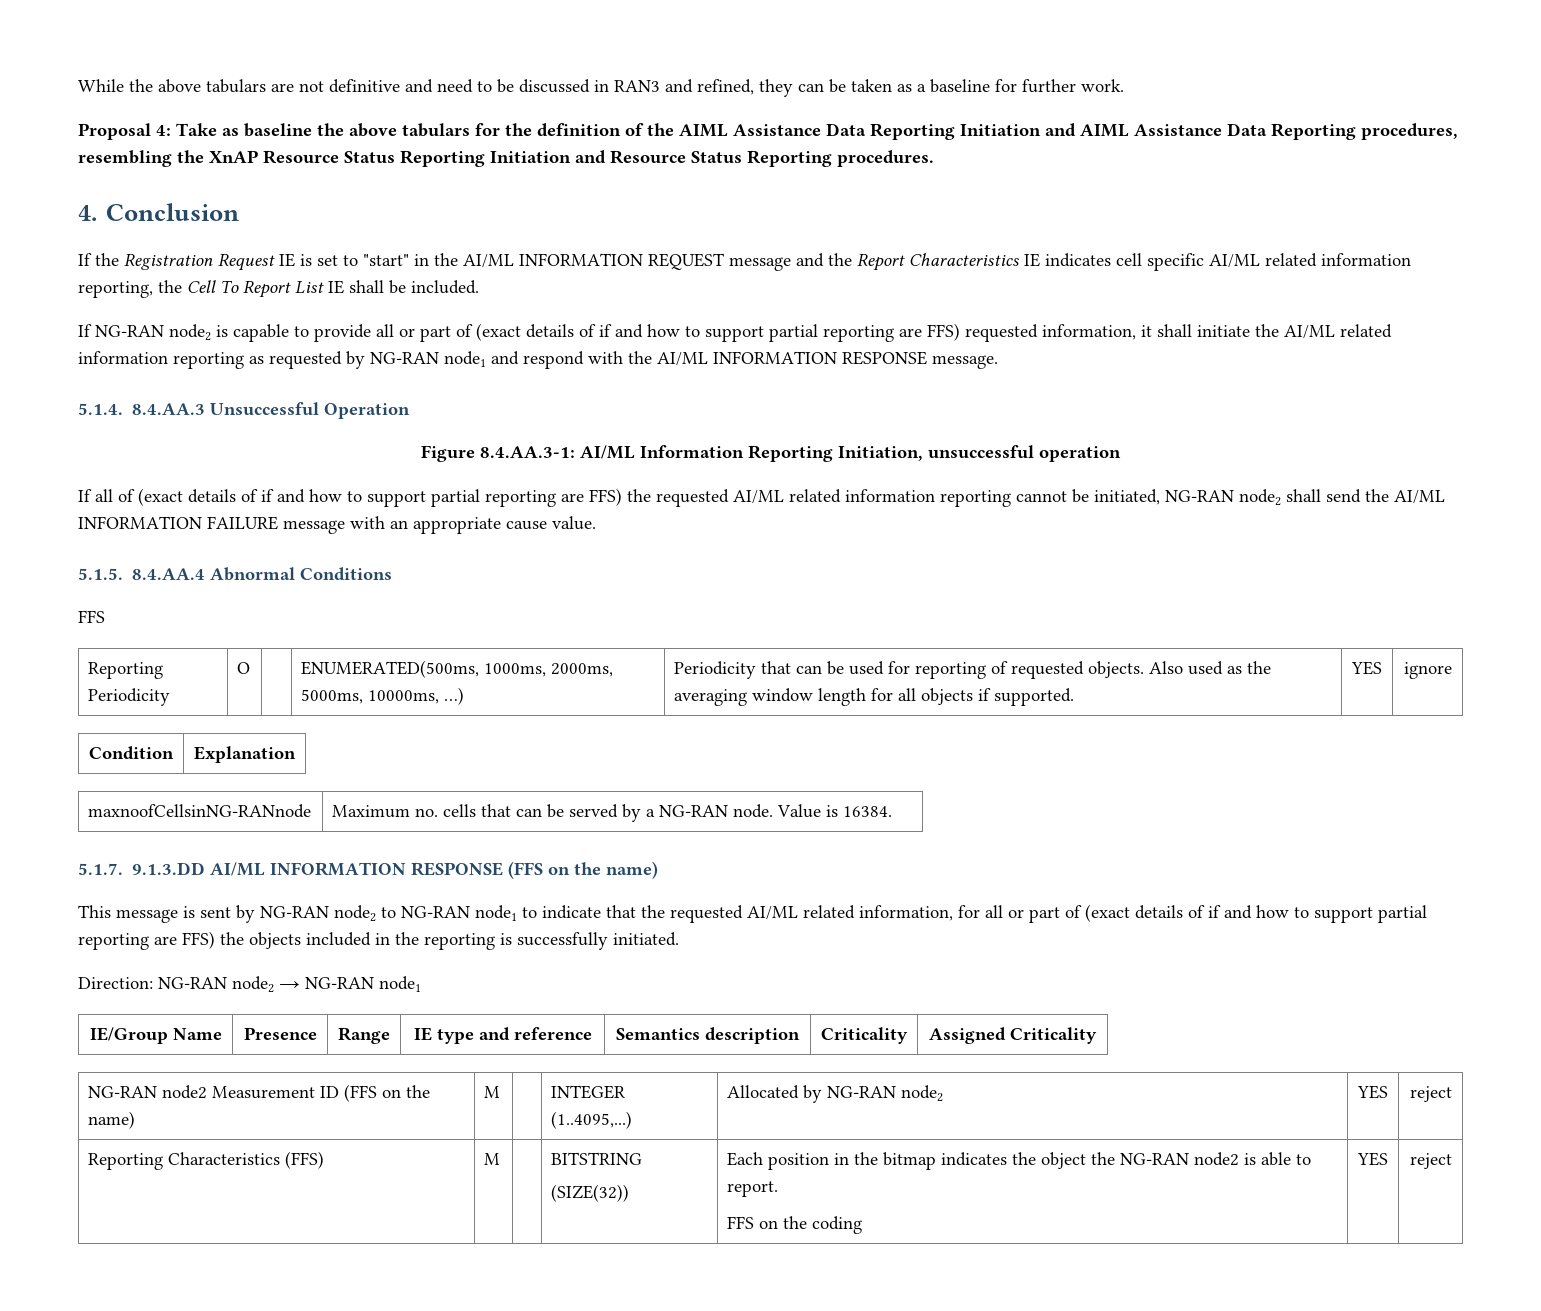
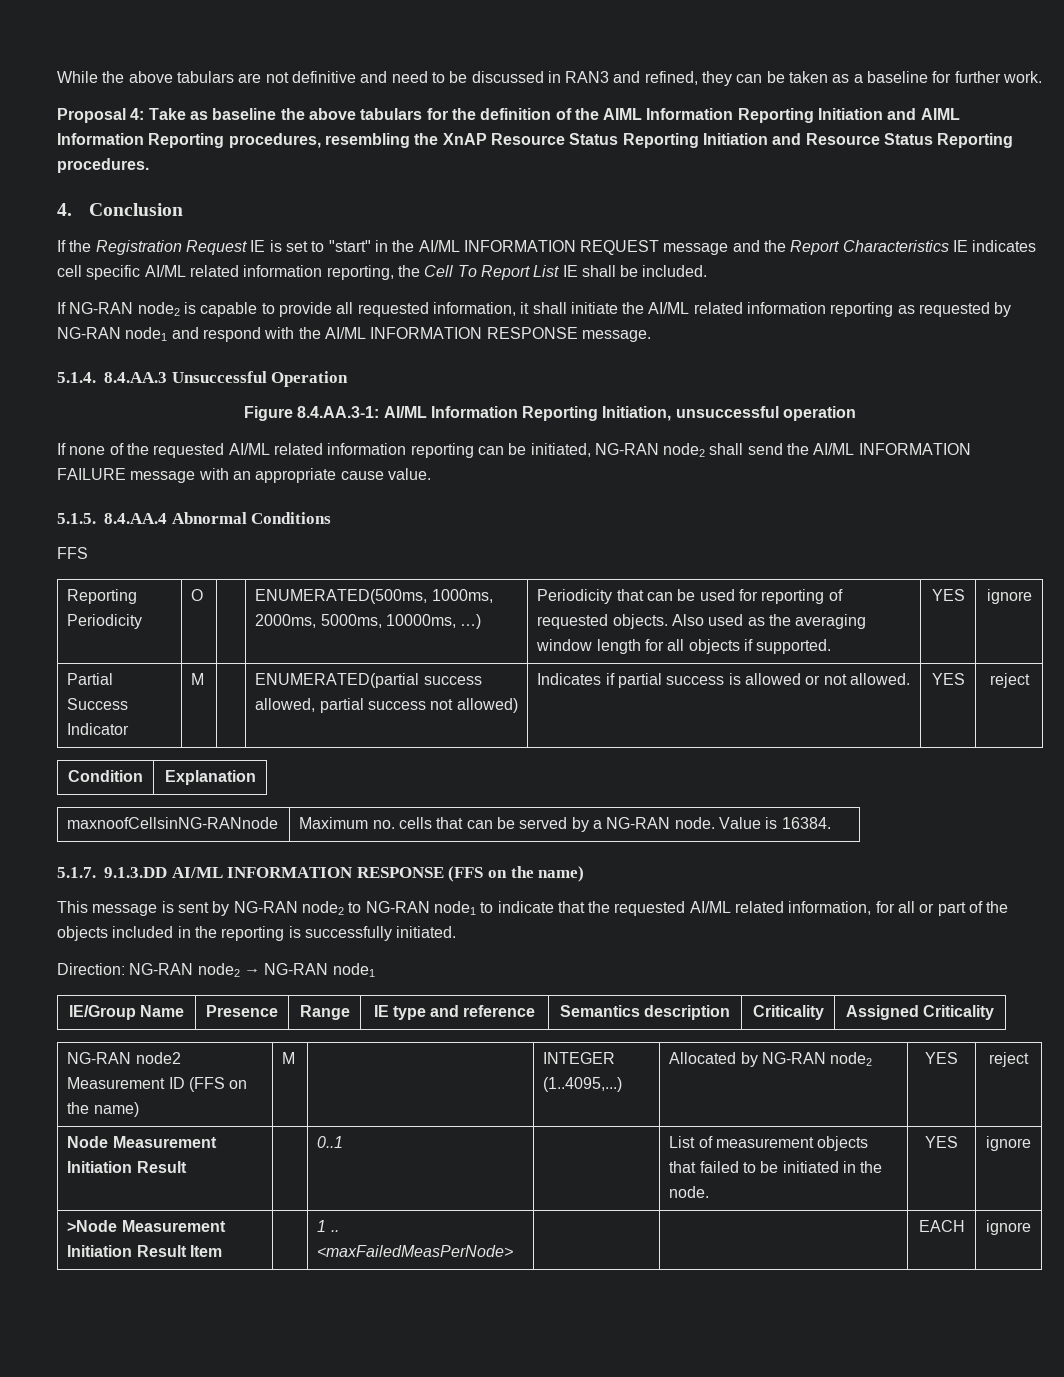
- Proposal 4: Take as baseline the above tabulars for the definition of the AIML Assistance Data Reporting Initiation and AIML Assistance Data Reporting procedures, resembling the XnAP Resource Status Reporting Initiation and Resource Status Reporting procedures.
+ Proposal 4: Take as baseline the above tabulars for the definition of the AIML Information Reporting Initiation and AIML Information Reporting procedures, resembling the XnAP Resource Status Reporting Initiation and Resource Status Reporting procedures.
- If NG-RAN node2 is capable to provide all or part of (exact details of if and how to support partial reporting are FFS) requested information, it shall initiate the AI/ML related information reporting as requested by NG-RAN node1 and respond with the AI/ML INFORMATION RESPONSE message.
+ If NG-RAN node2 is capable to provide all requested information, it shall initiate the AI/ML related information reporting as requested by NG-RAN node1 and respond with the AI/ML INFORMATION RESPONSE message.
- If all of (exact details of if and how to support partial reporting are FFS) the requested AI/ML related information reporting cannot be initiated, NG-RAN node2 shall send the AI/ML INFORMATION FAILURE message with an appropriate cause value.
+ If none of the requested AI/ML related information reporting can be initiated, NG-RAN node2 shall send the AI/ML INFORMATION FAILURE message with an appropriate cause value.
+ Partial Success Indicator | M | | ENUMERATED(partial success allowed, partial success not allowed) | Indicates if partial success is allowed or not allowed. | YES | reject
- This message is sent by NG-RAN node2 to NG-RAN node1 to indicate that the requested AI/ML related information, for all or part of (exact details of if and how to support partial reporting are FFS) the objects included in the reporting is successfully initiated.
+ This message is sent by NG-RAN node2 to NG-RAN node1 to indicate that the requested AI/ML related information, for all or part of the objects included in the reporting is successfully initiated.
- Reporting Characteristics (FFS) | M | | BITSTRING
- (SIZE(32)) | Each position in the bitmap indicates the object the NG-RAN node2 is able to report.
- FFS on the coding | YES | reject
+ Node Measurement Initiation Result | | 0..1 | | List of measurement objects that failed to be initiated in the node. | YES | ignore
+ >Node Measurement Initiation Result Item | | 1 .. <maxFailedMeasPerNode> | | | EACH | ignore

